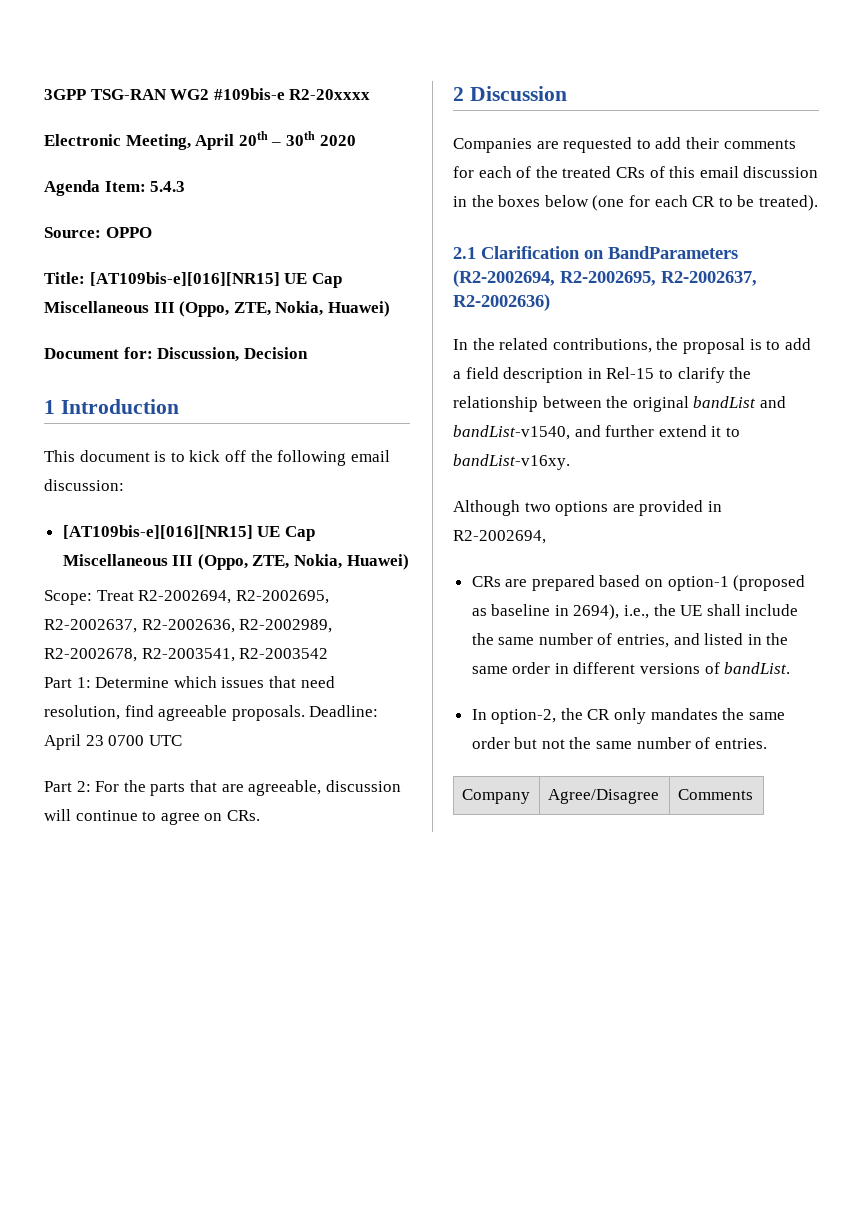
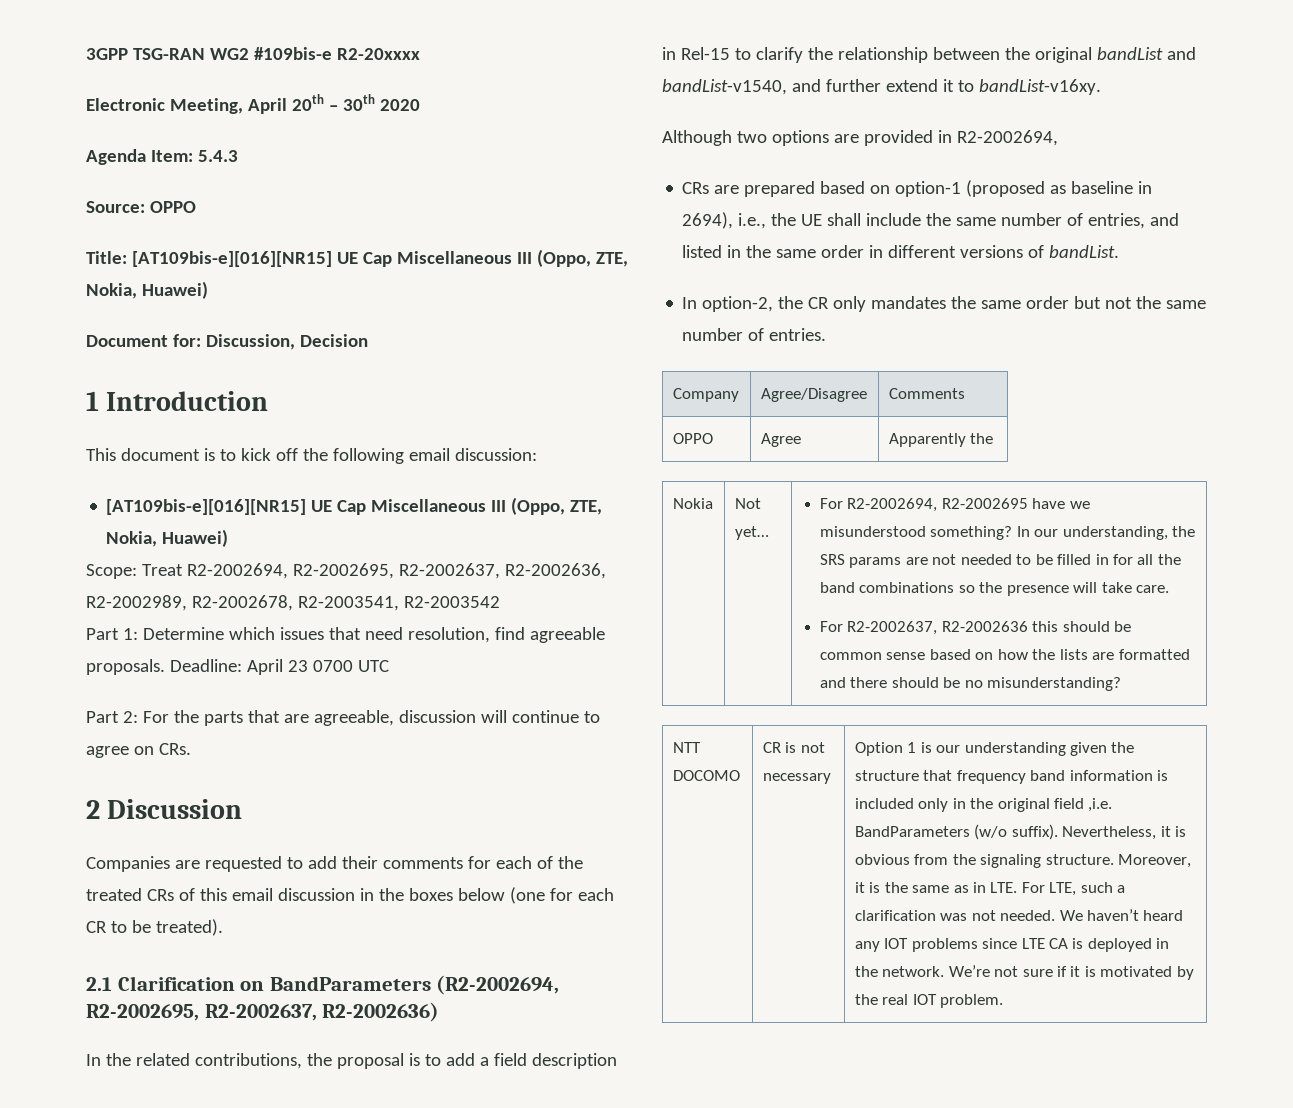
+ OPPO | Agree | Apparently the
+ Nokia | Not yet… | For R2-2002694, R2-2002695 have we misunderstood something? In our understanding, the SRS params are not needed to be filled in for all the band combinations so the presence will take care.
+ For R2-2002637, R2-2002636 this should be common sense based on how the lists are formatted and there should be no misunderstanding?
+ NTT DOCOMO | CR is not necessary | Option 1 is our understanding given the structure that frequency band information is included only in the original field ,i.e. BandParameters (w/o suffix). Nevertheless, it is obvious from the signaling structure. Moreover, it is the same as in LTE. For LTE, such a clarification was not needed. We haven’t heard any IOT problems since LTE CA is deployed in the network. We’re not sure if it is motivated by the real IOT problem.

